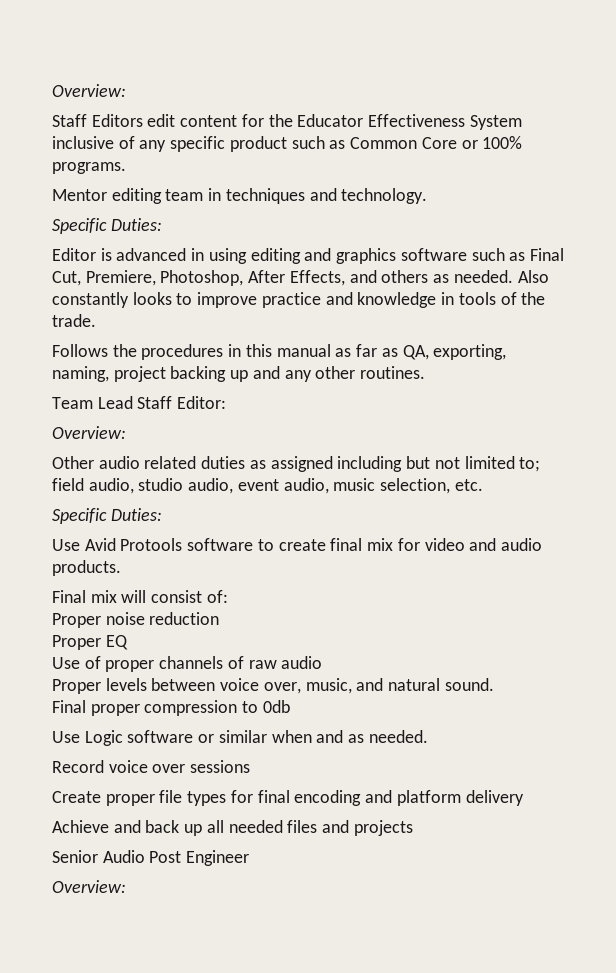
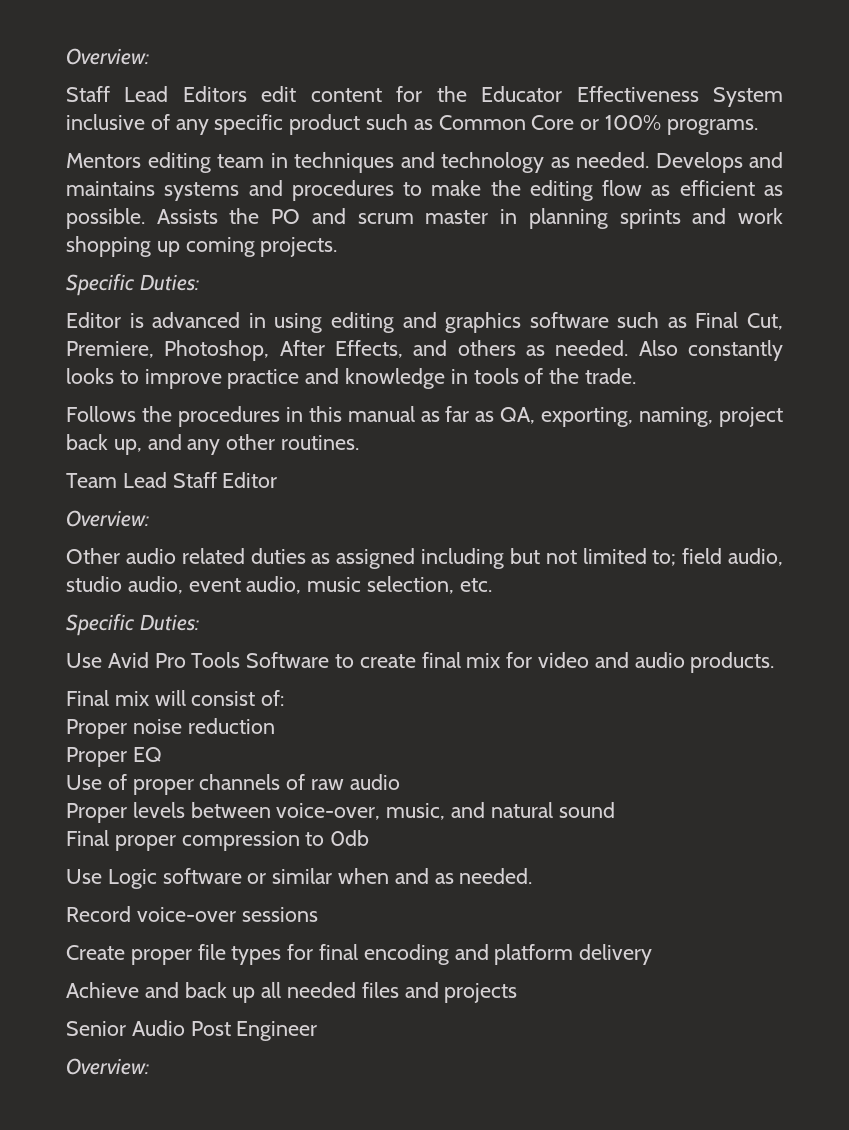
- Staff Editors edit content for the Educator Effectiveness System inclusive of any specific product such as Common Core or 100% programs.
+ Staff Lead Editors edit content for the Educator Effectiveness System inclusive of any specific product such as Common Core or 100% programs.
- Mentor editing team in techniques and technology.
+ Mentors editing team in techniques and technology as needed. Develops and maintains systems and procedures to make the editing flow as efficient as possible. Assists the PO and scrum master in planning sprints and work shopping up coming projects.
- Follows the procedures in this manual as far as QA, exporting, naming, project backing up and any other routines.
+ Follows the procedures in this manual as far as QA, exporting, naming, project back up, and any other routines.
- Team Lead Staff Editor:
+ Team Lead Staff Editor
- Use Avid Protools software to create final mix for video and audio products.
+ Use Avid Pro Tools Software to create final mix for video and audio products.
- Proper levels between voice over, music, and natural sound.
+ Proper levels between voice-over, music, and natural sound
- Record voice over sessions
+ Record voice-over sessions

